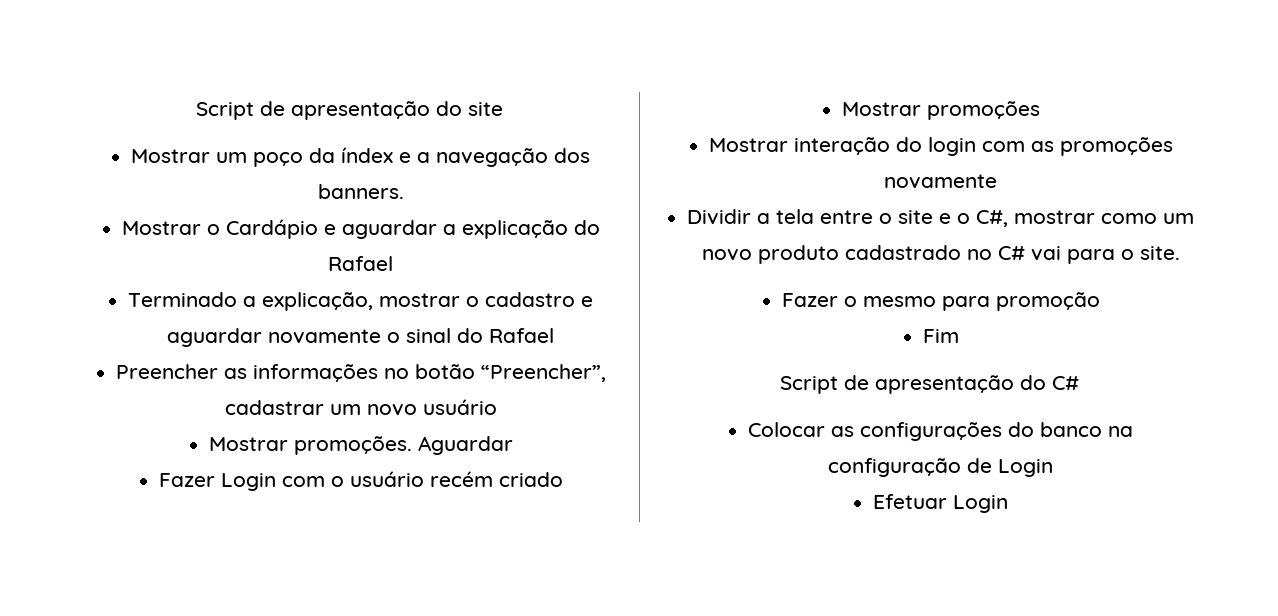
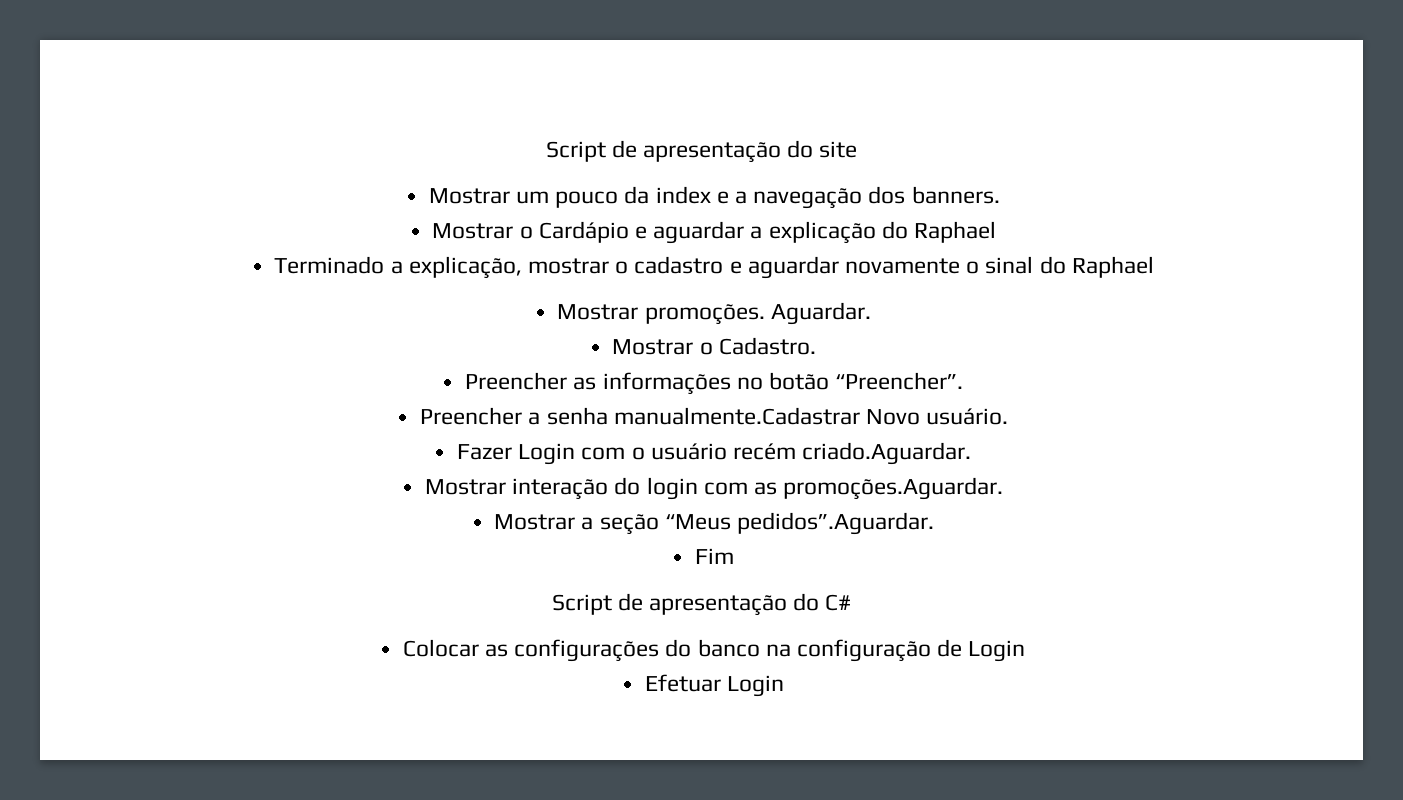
- Mostrar um poço da índex e a navegação dos banners.
+ Mostrar um pouco da index e a navegação dos banners.
- Mostrar o Cardápio e aguardar a explicação do Rafael
+ Mostrar o Cardápio e aguardar a explicação do Raphael
- Terminado a explicação, mostrar o cadastro e aguardar novamente o sinal do Rafael
+ Terminado a explicação, mostrar o cadastro e aguardar novamente o sinal do Raphael
+ Mostrar promoções. Aguardar.
+ Mostrar o Cadastro.
- Preencher as informações no botão “Preencher”, cadastrar um novo usuário
- Mostrar promoções. Aguardar
+ Preencher as informações no botão “Preencher”.
+ Preencher a senha manualmente.Cadastrar Novo usuário.
- Fazer Login com o usuário recém criado
- Mostrar promoções
+ Fazer Login com o usuário recém criado.Aguardar.
- Mostrar interação do login com as promoções novamente
- Dividir a tela entre o site e o C#, mostrar como um novo produto cadastrado no C# vai para o site.
- Fazer o mesmo para promoção
+ Mostrar interação do login com as promoções.Aguardar.
+ Mostrar a seção “Meus pedidos”.Aguardar.

